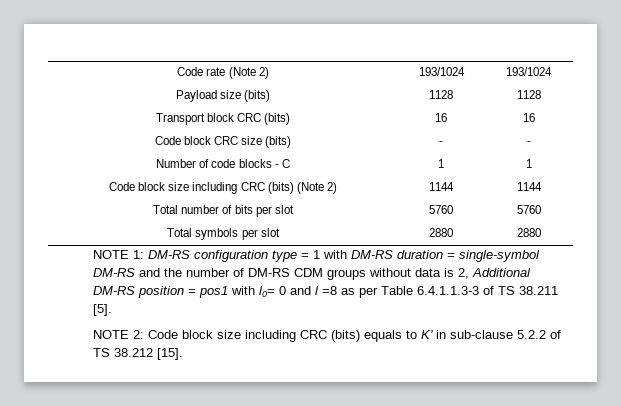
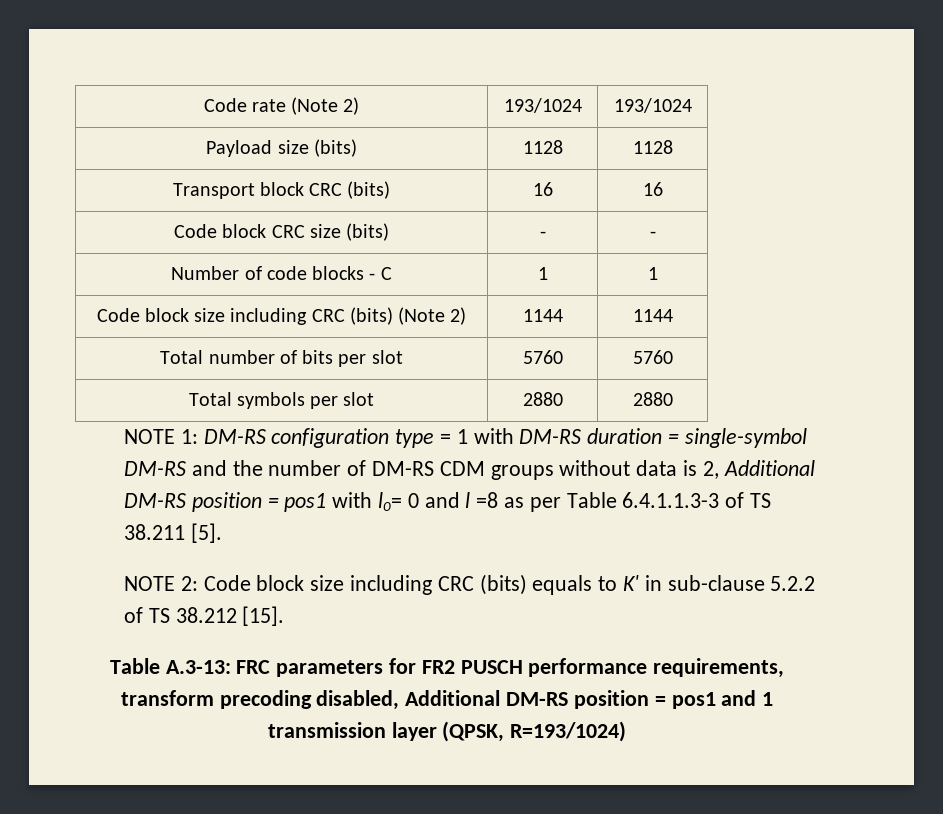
+ Table A.3-13: FRC parameters for FR2 PUSCH performance requirements, transform precoding disabled, Additional DM-RS position = pos1 and 1 transmission layer (QPSK, R=193/1024)

